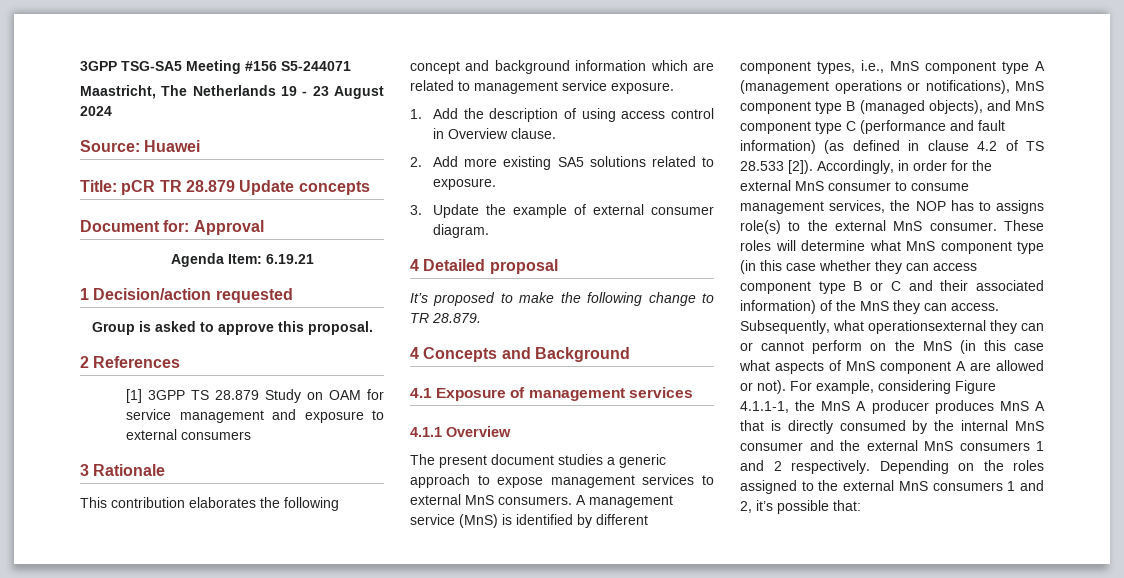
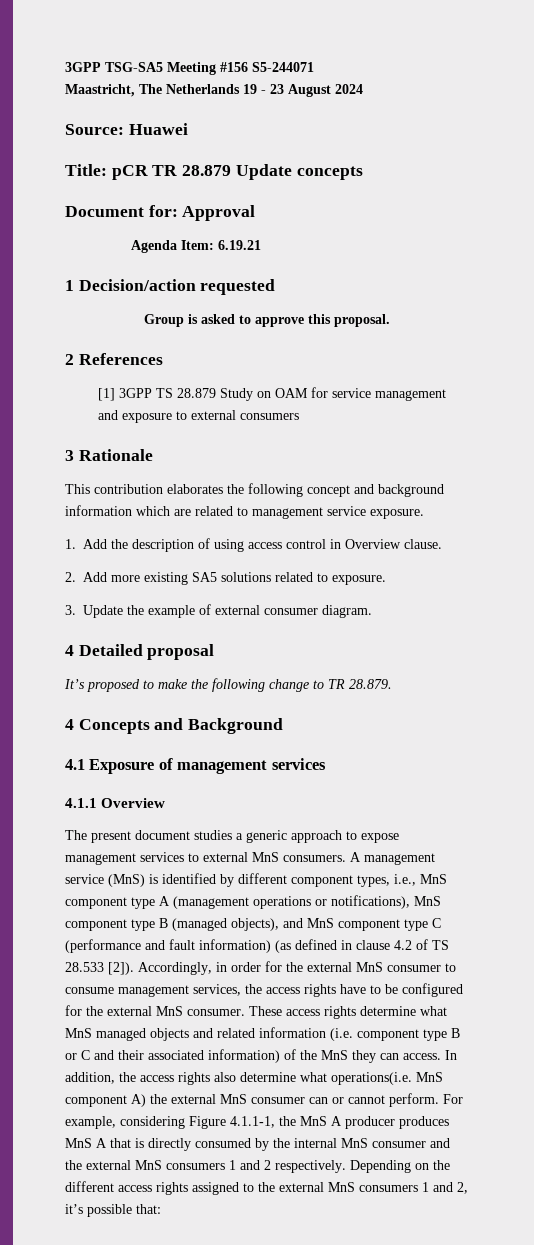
- Accordingly, in order for the external MnS consumer to consume management services, the NOP has to assigns role(s) to the external MnS consumer.
+ Accordingly, in order for the external MnS consumer to consume management services, the access rights have to be configured for the external MnS consumer.
- These roles will determine what MnS component type (in this case whether they can access component type B or C and their associated information) of the MnS they can access.
+ These access rights determine what MnS managed objects and related information (i.e. component type B or C and their associated information) of the MnS they can access.
- Subsequently, what operationsexternal they can or cannot perform on the MnS (in this case what aspects of MnS component A are allowed or not).
+ In addition, the access rights also determine what operations(i.e. MnS component A) the external MnS consumer can or cannot perform.
- Depending on the roles assigned to the external MnS consumers 1 and 2, it’s possible that:
+ Depending on the different access rights assigned to the external MnS consumers 1 and 2, it’s possible that:

